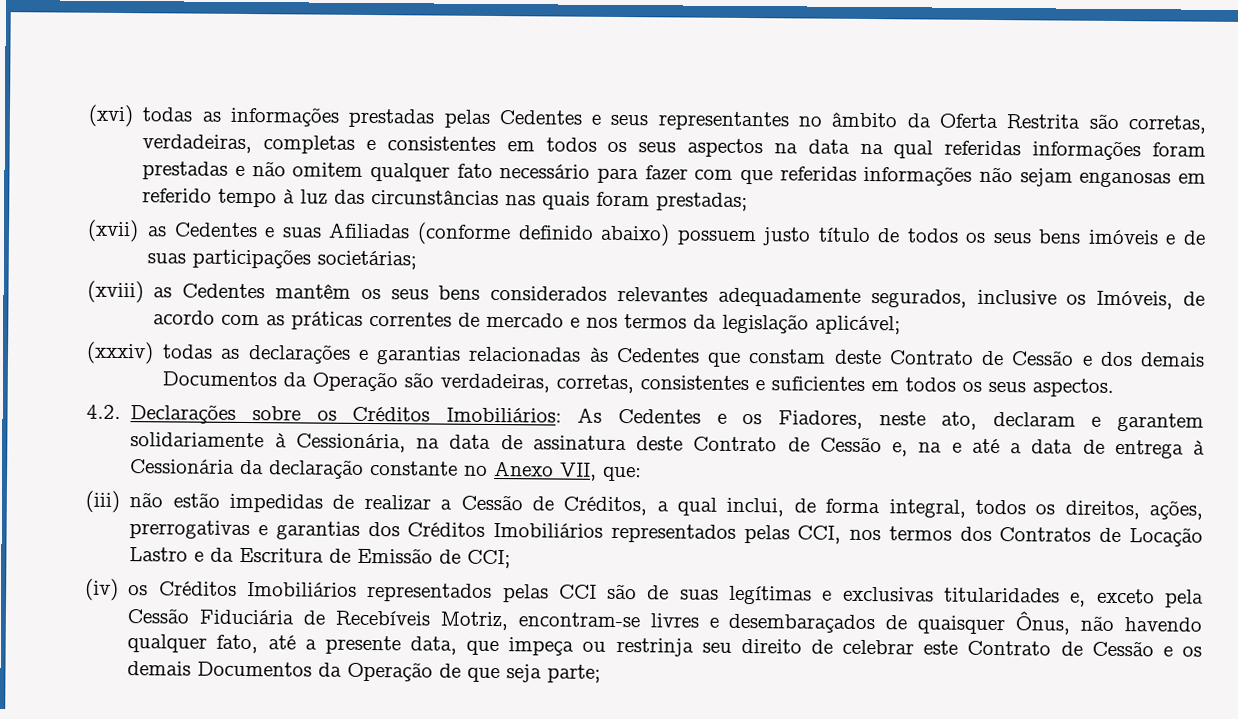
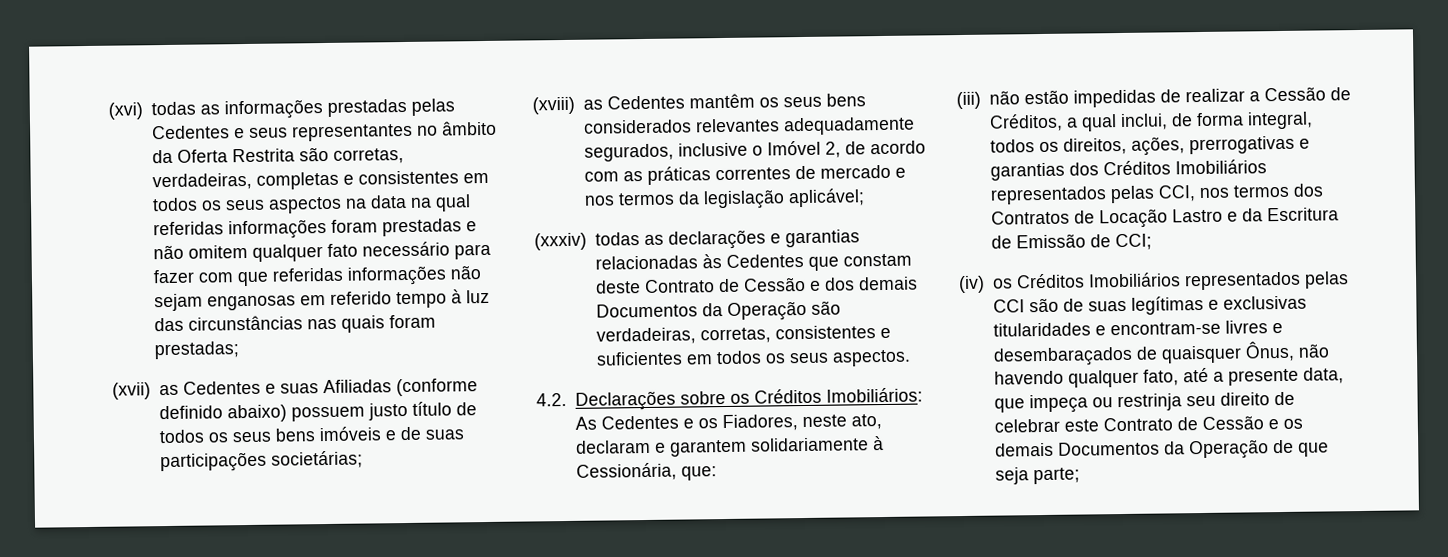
- (xviii) as Cedentes mantêm os seus bens considerados relevantes adequadamente segurados, inclusive os Imóveis, de acordo com as práticas correntes de mercado e nos termos da legislação aplicável;
+ (xviii) as Cedentes mantêm os seus bens considerados relevantes adequadamente segurados, inclusive o Imóvel 2, de acordo com as práticas correntes de mercado e nos termos da legislação aplicável;
- 4.2. Declarações sobre os Créditos Imobiliários: As Cedentes e os Fiadores, neste ato, declaram e garantem solidariamente à Cessionária, na data de assinatura deste Contrato de Cessão e, na e até a data de entrega à Cessionária da declaração constante no Anexo VII, que:
+ 4.2. Declarações sobre os Créditos Imobiliários: As Cedentes e os Fiadores, neste ato, declaram e garantem solidariamente à Cessionária, que:
- (iv) os Créditos Imobiliários representados pelas CCI são de suas legítimas e exclusivas titularidades e, exceto pela Cessão Fiduciária de Recebíveis Motriz, encontram-se livres e desembaraçados de quaisquer Ônus, não havendo qualquer fato, até a presente data, que impeça ou restrinja seu direito de celebrar este Contrato de Cessão e os demais Documentos da Operação de que seja parte;
+ (iv) os Créditos Imobiliários representados pelas CCI são de suas legítimas e exclusivas titularidades e encontram-se livres e desembaraçados de quaisquer Ônus, não havendo qualquer fato, até a presente data, que impeça ou restrinja seu direito de celebrar este Contrato de Cessão e os demais Documentos da Operação de que seja parte;

